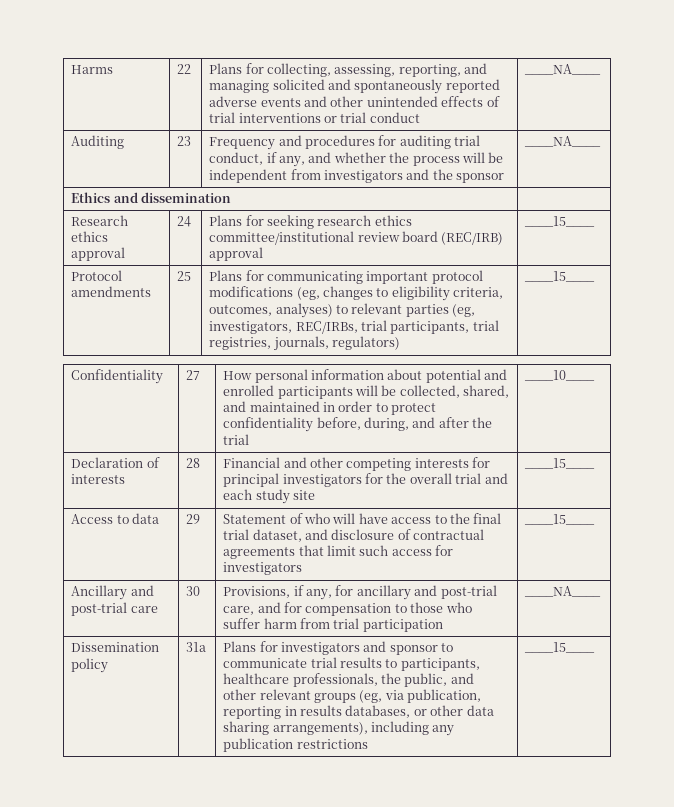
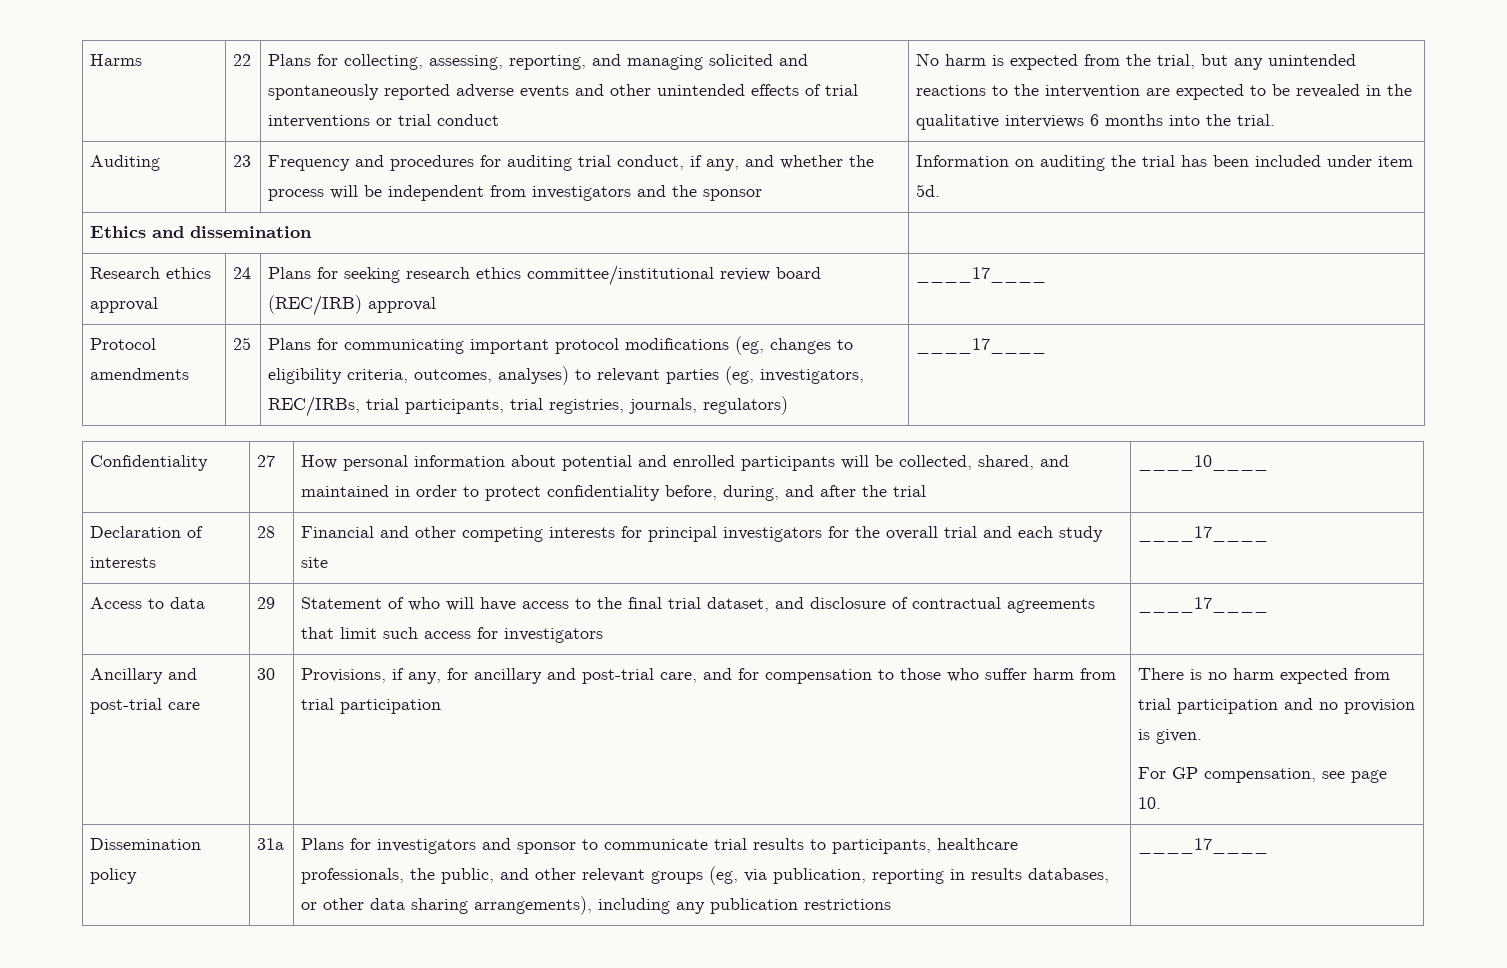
- Plans for collecting, assessing, reporting, and managing solicited and spontaneously reported adverse events and other unintended effects of trial interventions or trial conduct | ____NA____
+ Plans for collecting, assessing, reporting, and managing solicited and spontaneously reported adverse events and other unintended effects of trial interventions or trial conduct | No harm is expected from the trial, but any unintended reactions to the intervention are expected to be revealed in the qualitative interviews 6 months into the trial.
- Auditing | 23 | Frequency and procedures for auditing trial conduct, if any, and whether the process will be independent from investigators and the sponsor | ____NA____
+ Auditing | 23 | Frequency and procedures for auditing trial conduct, if any, and whether the process will be independent from investigators and the sponsor | Information on auditing the trial has been included under item 5d.
- Research ethics approval | 24 | Plans for seeking research ethics committee/institutional review board (REC/IRB) approval | ____15____
+ Research ethics approval | 24 | Plans for seeking research ethics committee/institutional review board (REC/IRB) approval | ____17____
- Protocol amendments | 25 | Plans for communicating important protocol modifications (eg, changes to eligibility criteria, outcomes, analyses) to relevant parties (eg, investigators, REC/IRBs, trial participants, trial registries, journals, regulators) | ____15____
+ Protocol amendments | 25 | Plans for communicating important protocol modifications (eg, changes to eligibility criteria, outcomes, analyses) to relevant parties (eg, investigators, REC/IRBs, trial participants, trial registries, journals, regulators) | ____17____
- Declaration of interests | 28 | Financial and other competing interests for principal investigators for the overall trial and each study site | ____15____
+ Declaration of interests | 28 | Financial and other competing interests for principal investigators for the overall trial and each study site | ____17____
- Access to data | 29 | Statement of who will have access to the final trial dataset, and disclosure of contractual agreements that limit such access for investigators | ____15____
+ Access to data | 29 | Statement of who will have access to the final trial dataset, and disclosure of contractual agreements that limit such access for investigators | ____17____
- Provisions, if any, for ancillary and post-trial care, and for compensation to those who suffer harm from trial participation | ____NA____
+ Provisions, if any, for ancillary and post-trial care, and for compensation to those who suffer harm from trial participation | There is no harm expected from trial participation and no provision is given.
+ For GP compensation, see page 10.
- Dissemination policy | 31a | Plans for investigators and sponsor to communicate trial results to participants, healthcare professionals, the public, and other relevant groups (eg, via publication, reporting in results databases, or other data sharing arrangements), including any publication restrictions | ____15____
+ Dissemination policy | 31a | Plans for investigators and sponsor to communicate trial results to participants, healthcare professionals, the public, and other relevant groups (eg, via publication, reporting in results databases, or other data sharing arrangements), including any publication restrictions | ____17____

